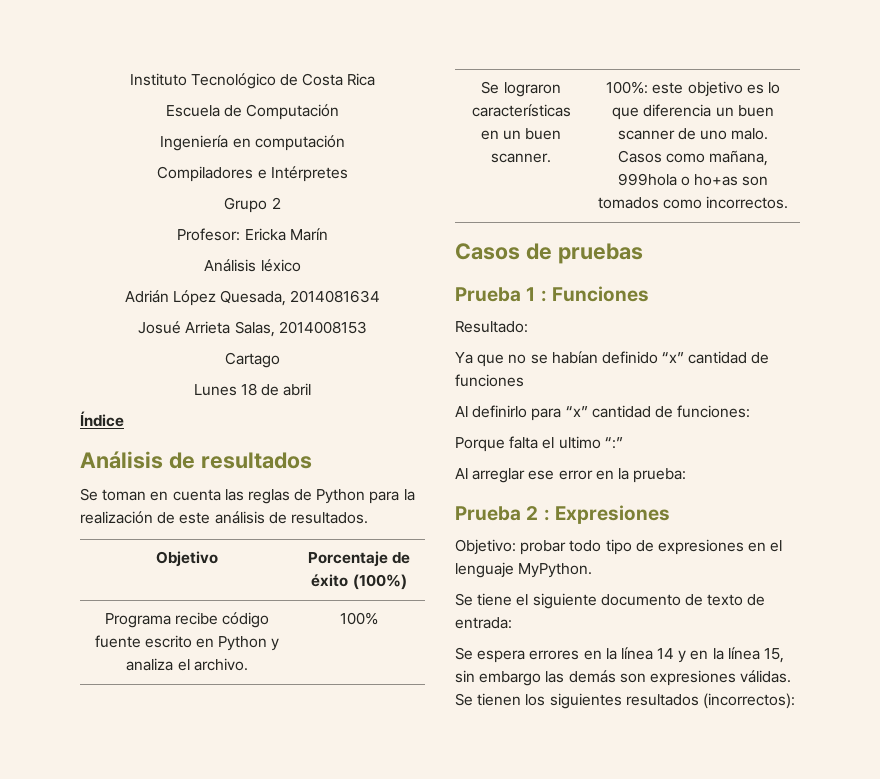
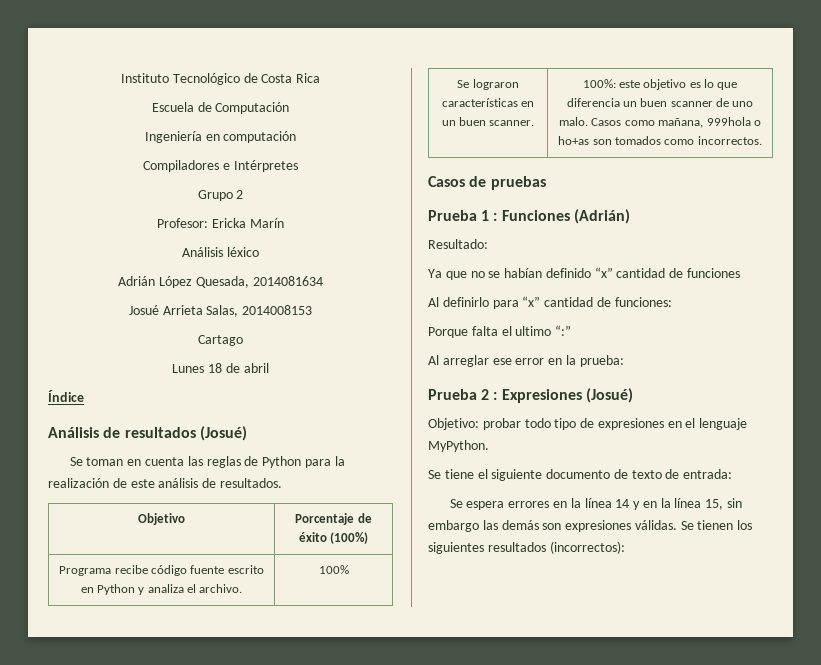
- Análisis de resultados
+ Análisis de resultados (Josué)
- Prueba 1 : Funciones
+ Prueba 1 : Funciones (Adrián)
- Prueba 2 : Expresiones
+ Prueba 2 : Expresiones (Josué)

